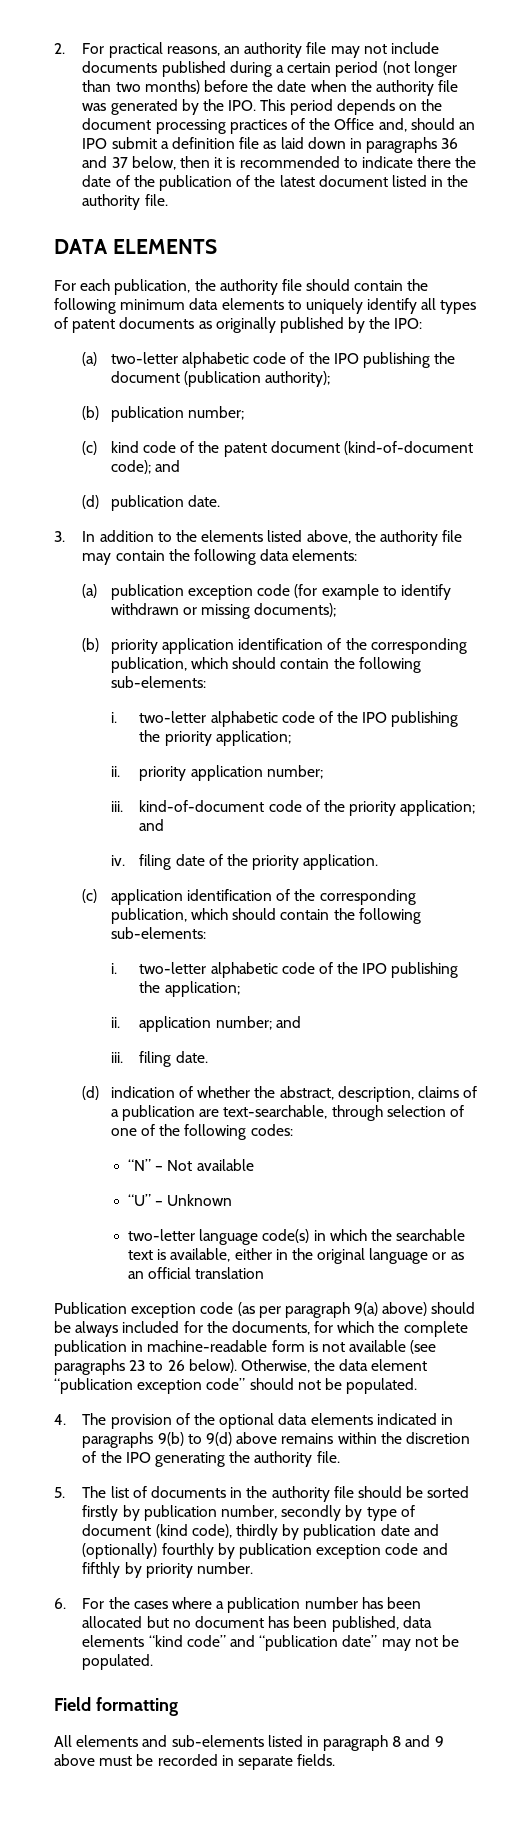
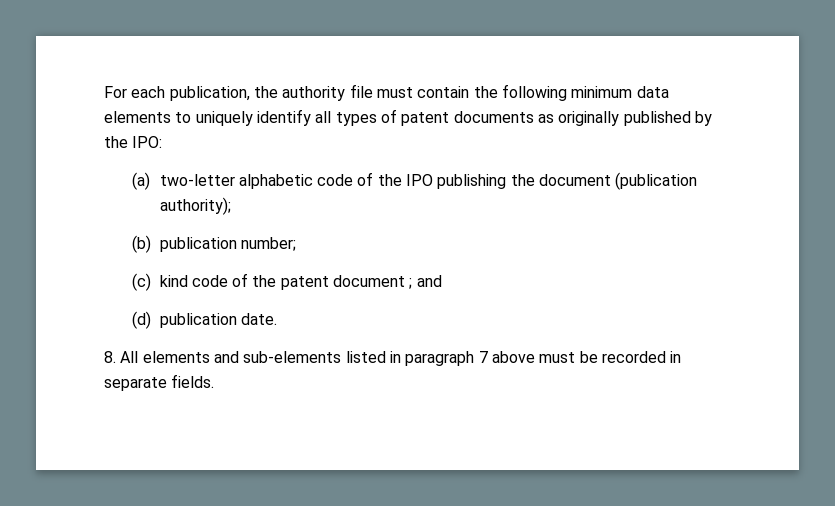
- 2. For practical reasons, an authority file may not include documents published during a certain period (not longer than two months) before the date when the authority file was generated by the IPO. This period depends on the document processing practices of the Office and, should an IPO submit a definition file as laid down in paragraphs 36 and 37 below, then it is recommended to indicate there the date of the publication of the latest document listed in the authority file.
- DATA ELEMENTS
- For each publication, the authority file should contain the following minimum data elements to uniquely identify all types of patent documents as originally published by the IPO:
+ For each publication, the authority file must contain the following minimum data elements to uniquely identify all types of patent documents as originally published by the IPO:
- (c) kind code of the patent document (kind-of-document code); and
+ (c) kind code of the patent document ; and
- 3. In addition to the elements listed above, the authority file may contain the following data elements:
- (a) publication exception code (for example to identify withdrawn or missing documents);
- (b) priority application identification of the corresponding publication, which should contain the following sub-elements:
- i. two-letter alphabetic code of the IPO publishing the priority application;
- ii. priority application number;
- iii. kind-of-document code of the priority application; and
- iv. filing date of the priority application.
- (c) application identification of the corresponding publication, which should contain the following sub-elements:
- i. two-letter alphabetic code of the IPO publishing the application;
- ii. application number; and
- iii. filing date.
- (d) indication of whether the abstract, description, claims of a publication are text-searchable, through selection of one of the following codes:
- “N” – Not available
- “U” – Unknown
- two-letter language code(s) in which the searchable text is available, either in the original language or as an official translation
- Publication exception code (as per paragraph 9(a) above) should be always included for the documents, for which the complete publication in machine-readable form is not available (see paragraphs 23 to 26 below). Otherwise, the data element “publication exception code” should not be populated.
- 4. The provision of the optional data elements indicated in paragraphs 9(b) to 9(d) above remains within the discretion of the IPO generating the authority file.
- 5. The list of documents in the authority file should be sorted firstly by publication number, secondly by type of document (kind code), thirdly by publication date and (optionally) fourthly by publication exception code and fifthly by priority number.
- 6. For the cases where a publication number has been allocated but no document has been published, data elements “kind code” and “publication date” may not be populated.
- Field formatting
- All elements and sub-elements listed in paragraph 8 and 9 above must be recorded in separate fields.
+ 8. All elements and sub-elements listed in paragraph 7 above must be recorded in separate fields.

